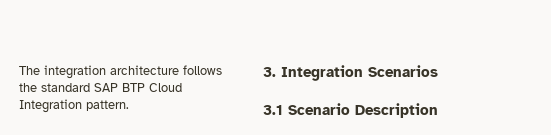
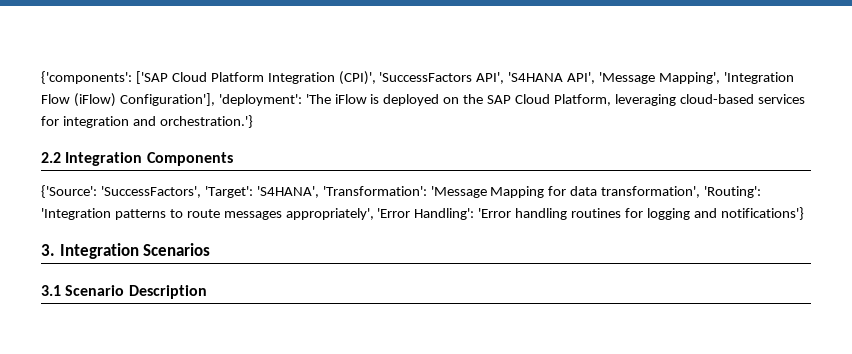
- The integration architecture follows the standard SAP BTP Cloud Integration pattern.
+ {'components': ['SAP Cloud Platform Integration (CPI)', 'SuccessFactors API', 'S4HANA API', 'Message Mapping', 'Integration Flow (iFlow) Configuration'], 'deployment': 'The iFlow is deployed on the SAP Cloud Platform, leveraging cloud-based services for integration and orchestration.'}
+ 2.2 Integration Components
+ {'Source': 'SuccessFactors', 'Target': 'S4HANA', 'Transformation': 'Message Mapping for data transformation', 'Routing': 'Integration patterns to route messages appropriately', 'Error Handling': 'Error handling routines for logging and notifications'}

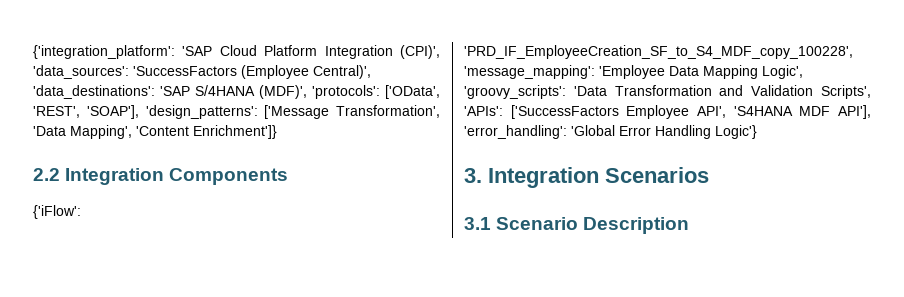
- {'components': ['SAP Cloud Platform Integration (CPI)', 'SuccessFactors API', 'S4HANA API', 'Message Mapping', 'Integration Flow (iFlow) Configuration'], 'deployment': 'The iFlow is deployed on the SAP Cloud Platform, leveraging cloud-based services for integration and orchestration.'}
+ {'integration_platform': 'SAP Cloud Platform Integration (CPI)', 'data_sources': 'SuccessFactors (Employee Central)', 'data_destinations': 'SAP S/4HANA (MDF)', 'protocols': ['OData', 'REST', 'SOAP'], 'design_patterns': ['Message Transformation', 'Data Mapping', 'Content Enrichment']}
  2.2 Integration Components
- {'Source': 'SuccessFactors', 'Target': 'S4HANA', 'Transformation': 'Message Mapping for data transformation', 'Routing': 'Integration patterns to route messages appropriately', 'Error Handling': 'Error handling routines for logging and notifications'}
+ {'iFlow': 'PRD_IF_EmployeeCreation_SF_to_S4_MDF_copy_100228', 'message_mapping': 'Employee Data Mapping Logic', 'groovy_scripts': 'Data Transformation and Validation Scripts', 'APIs': ['SuccessFactors Employee API', 'S4HANA MDF API'], 'error_handling': 'Global Error Handling Logic'}

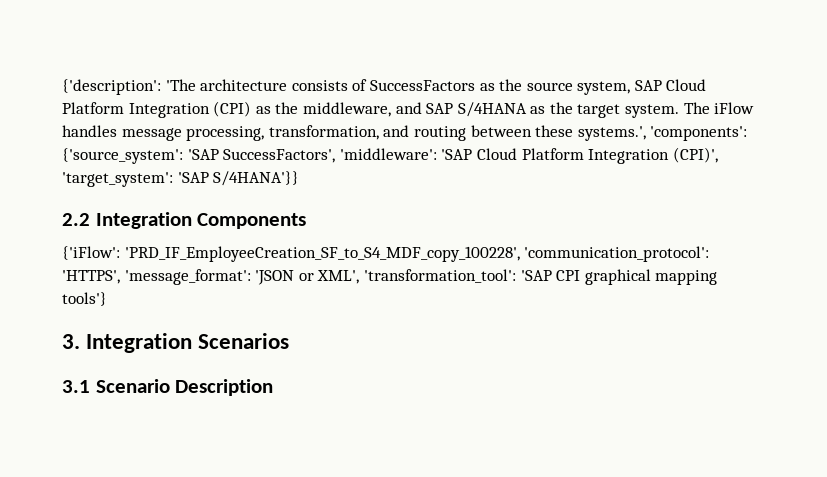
- {'integration_platform': 'SAP Cloud Platform Integration (CPI)', 'data_sources': 'SuccessFactors (Employee Central)', 'data_destinations': 'SAP S/4HANA (MDF)', 'protocols': ['OData', 'REST', 'SOAP'], 'design_patterns': ['Message Transformation', 'Data Mapping', 'Content Enrichment']}
+ {'description': 'The architecture consists of SuccessFactors as the source system, SAP Cloud Platform Integration (CPI) as the middleware, and SAP S/4HANA as the target system. The iFlow handles message processing, transformation, and routing between these systems.', 'components': {'source_system': 'SAP SuccessFactors', 'middleware': 'SAP Cloud Platform Integration (CPI)', 'target_system': 'SAP S/4HANA'}}
- {'iFlow': 'PRD_IF_EmployeeCreation_SF_to_S4_MDF_copy_100228', 'message_mapping': 'Employee Data Mapping Logic', 'groovy_scripts': 'Data Transformation and Validation Scripts', 'APIs': ['SuccessFactors Employee API', 'S4HANA MDF API'], 'error_handling': 'Global Error Handling Logic'}
+ {'iFlow': 'PRD_IF_EmployeeCreation_SF_to_S4_MDF_copy_100228', 'communication_protocol': 'HTTPS', 'message_format': 'JSON or XML', 'transformation_tool': 'SAP CPI graphical mapping tools'}

